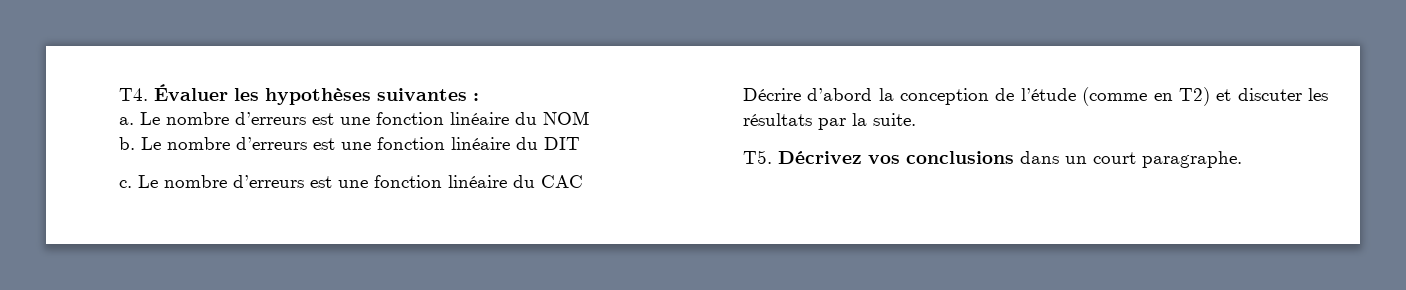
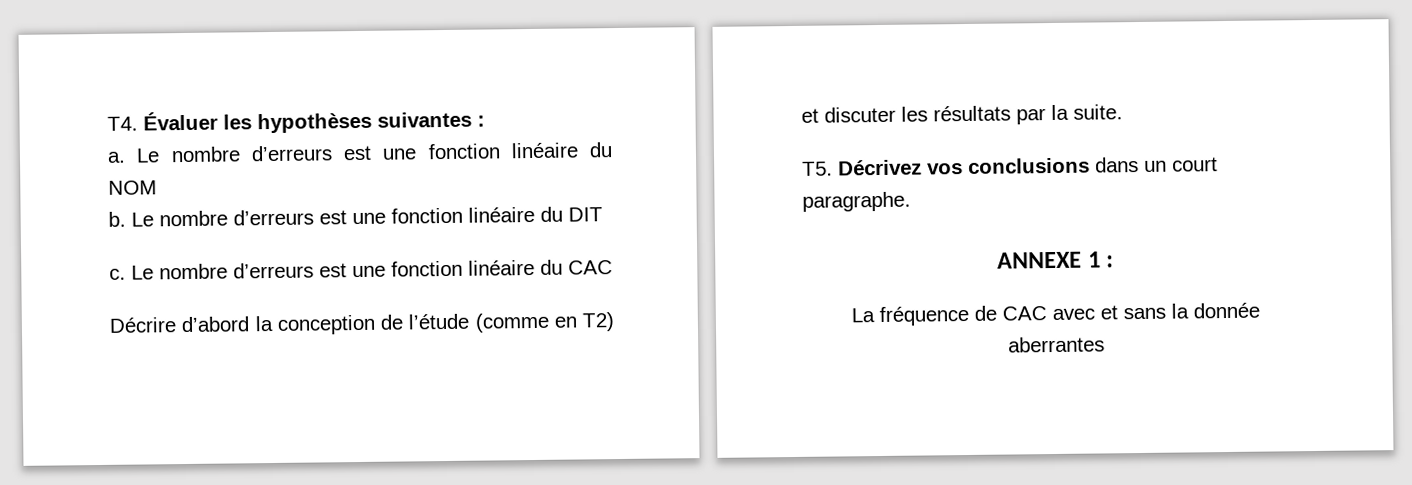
+ ANNEXE 1 :
+ La fréquence de CAC avec et sans la donnée aberrantes

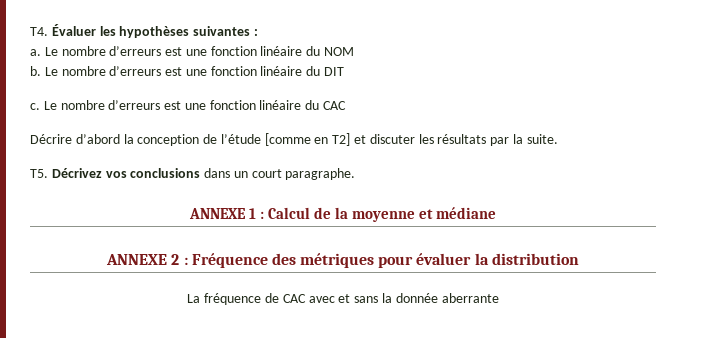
- Décrire d’abord la conception de l’étude (comme en T2) et discuter les résultats par la suite.
+ Décrire d’abord la conception de l’étude [comme en T2] et discuter les résultats par la suite.
- ANNEXE 1 :
+ ANNEXE 1 : Calcul de la moyenne et médiane
+ ANNEXE 2 : Fréquence des métriques pour évaluer la distribution
- La fréquence de CAC avec et sans la donnée aberrantes
+ La fréquence de CAC avec et sans la donnée aberrante

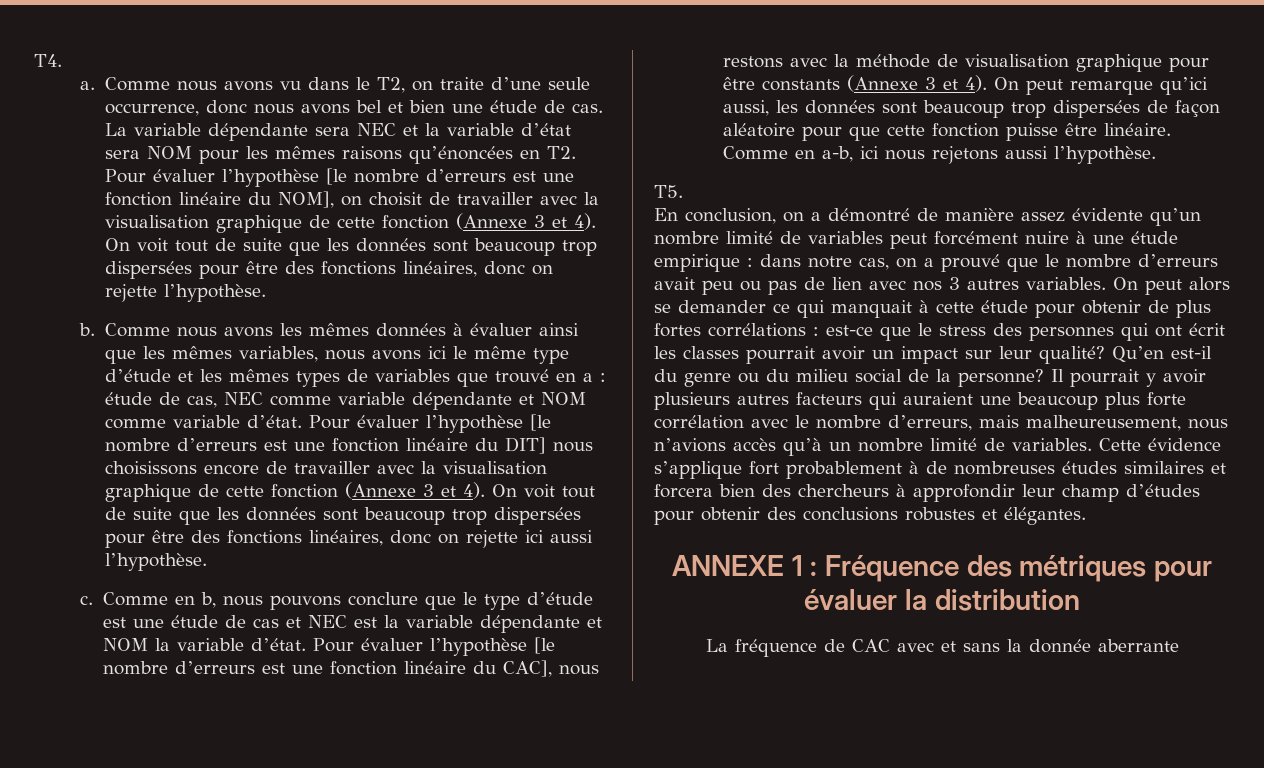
- T4. Évaluer les hypothèses suivantes :
- a. Le nombre d’erreurs est une fonction linéaire du NOM
- b. Le nombre d’erreurs est une fonction linéaire du DIT
- c. Le nombre d’erreurs est une fonction linéaire du CAC
- Décrire d’abord la conception de l’étude [comme en T2] et discuter les résultats par la suite.
- T5. Décrivez vos conclusions dans un court paragraphe.
- ANNEXE 1 : Calcul de la moyenne et médiane
- ANNEXE 2 : Fréquence des métriques pour évaluer la distribution
+ T4.
+ a. Comme nous avons vu dans le T2, on traite d’une seule occurrence, donc nous avons bel et bien une étude de cas. La variable dépendante sera NEC et la variable d’état sera NOM pour les mêmes raisons qu’énoncées en T2. Pour évaluer l’hypothèse [le nombre d’erreurs est une fonction linéaire du NOM], on choisit de travailler avec la visualisation graphique de cette fonction (Annexe 3 et 4). On voit tout de suite que les données sont beaucoup trop dispersées pour être des fonctions linéaires, donc on rejette l’hypothèse.
+ b. Comme nous avons les mêmes données à évaluer ainsi que les mêmes variables, nous avons ici le même type d’étude et les mêmes types de variables que trouvé en a : étude de cas, NEC comme variable dépendante et NOM comme variable d’état. Pour évaluer l’hypothèse [le nombre d’erreurs est une fonction linéaire du DIT] nous choisissons encore de travailler avec la visualisation graphique de cette fonction (Annexe 3 et 4). On voit tout de suite que les données sont beaucoup trop dispersées pour être des fonctions linéaires, donc on rejette ici aussi l’hypothèse.
+ c. Comme en b, nous pouvons conclure que le type d’étude est une étude de cas et NEC est la variable dépendante et NOM la variable d’état. Pour évaluer l’hypothèse [le nombre d’erreurs est une fonction linéaire du CAC], nous restons avec la méthode de visualisation graphique pour être constants (Annexe 3 et 4). On peut remarque qu’ici aussi, les données sont beaucoup trop dispersées de façon aléatoire pour que cette fonction puisse être linéaire. Comme en a-b, ici nous rejetons aussi l’hypothèse.
+ T5.
+ En conclusion, on a démontré de manière assez évidente qu’un nombre limité de variables peut forcément nuire à une étude empirique : dans notre cas, on a prouvé que le nombre d’erreurs avait peu ou pas de lien avec nos 3 autres variables. On peut alors se demander ce qui manquait à cette étude pour obtenir de plus fortes corrélations : est-ce que le stress des personnes qui ont écrit les classes pourrait avoir un impact sur leur qualité? Qu’en est-il du genre ou du milieu social de la personne? Il pourrait y avoir plusieurs autres facteurs qui auraient une beaucoup plus forte corrélation avec le nombre d’erreurs, mais malheureusement, nous n’avions accès qu’à un nombre limité de variables. Cette évidence s’applique fort probablement à de nombreuses études similaires et forcera bien des chercheurs à approfondir leur champ d’études pour obtenir des conclusions robustes et élégantes.
+ ANNEXE 1 : Fréquence des métriques pour évaluer la distribution

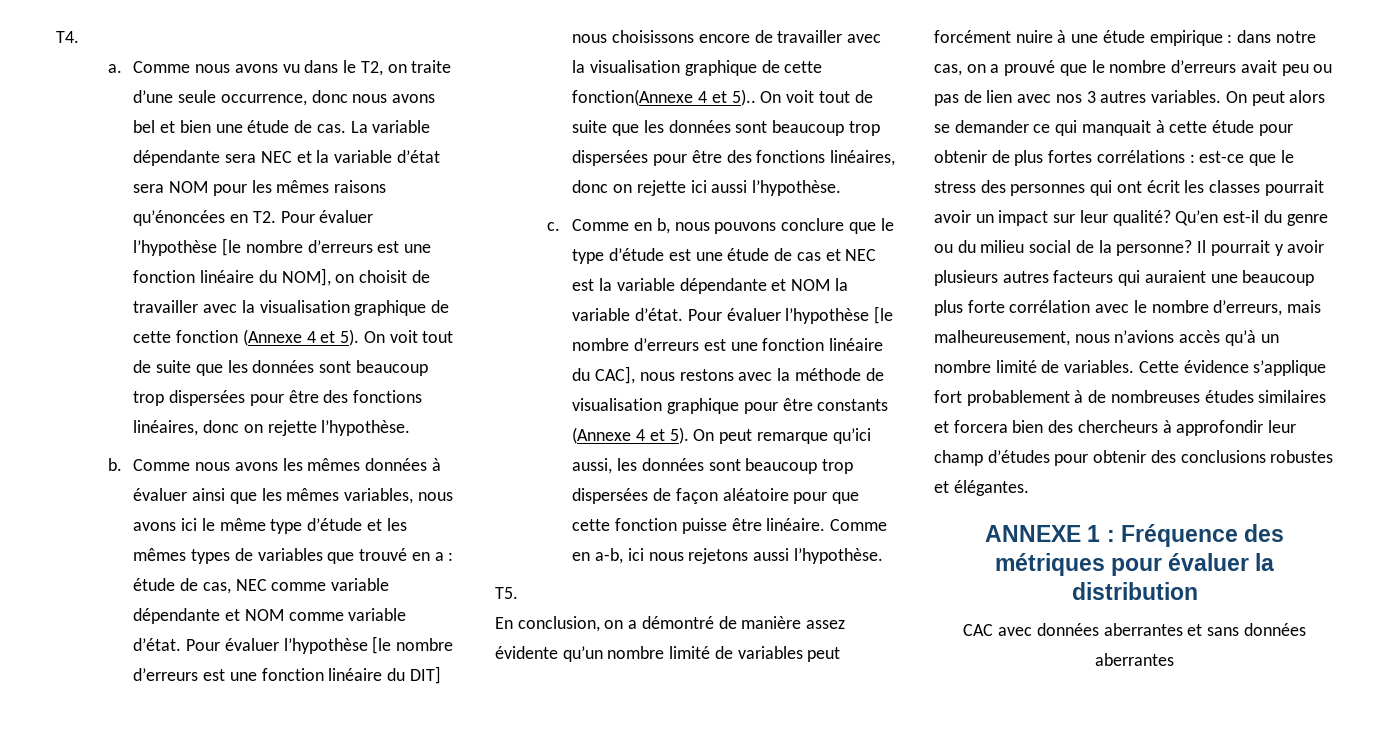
- La variable dépendante sera NEC et la variable d’état sera NOM pour les mêmes raisons qu’énoncées en T2. Pour évaluer l’hypothèse [le nombre d’erreurs est une fonction linéaire du NOM], on choisit de travailler avec la visualisation graphique de cette fonction (Annexe 3 et 4).
+ La variable dépendante sera NEC et la variable d’état sera NOM pour les mêmes raisons qu’énoncées en T2. Pour évaluer l’hypothèse [le nombre d’erreurs est une fonction linéaire du NOM], on choisit de travailler avec la visualisation graphique de cette fonction (Annexe 4 et 5).
- Pour évaluer l’hypothèse [le nombre d’erreurs est une fonction linéaire du DIT] nous choisissons encore de travailler avec la visualisation graphique de cette fonction (Annexe 3 et 4).
+ Pour évaluer l’hypothèse [le nombre d’erreurs est une fonction linéaire du DIT] nous choisissons encore de travailler avec la visualisation graphique de cette fonction(Annexe 4 et 5)..
- Pour évaluer l’hypothèse [le nombre d’erreurs est une fonction linéaire du CAC], nous restons avec la méthode de visualisation graphique pour être constants (Annexe 3 et 4).
+ Pour évaluer l’hypothèse [le nombre d’erreurs est une fonction linéaire du CAC], nous restons avec la méthode de visualisation graphique pour être constants (Annexe 4 et 5).
- La fréquence de CAC avec et sans la donnée aberrante
+ CAC avec données aberrantes et sans données aberrantes

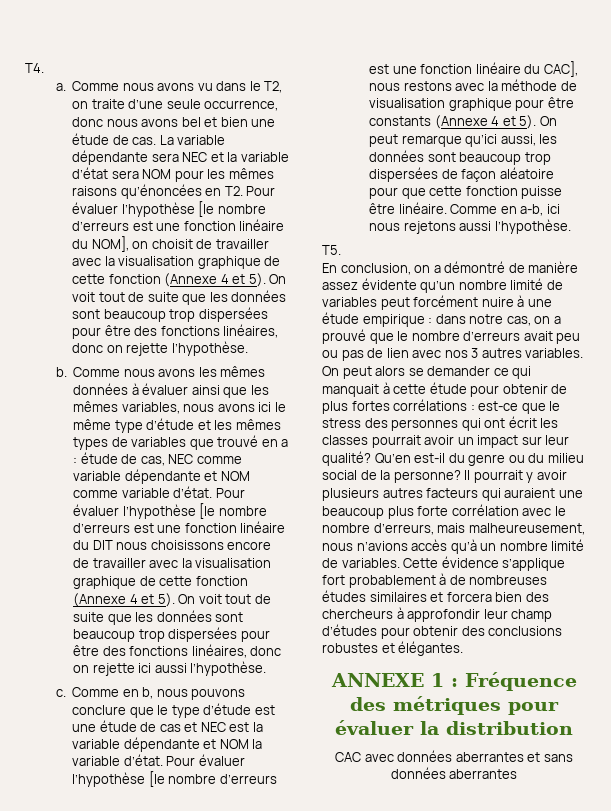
- Pour évaluer l’hypothèse [le nombre d’erreurs est une fonction linéaire du DIT] nous choisissons encore de travailler avec la visualisation graphique de cette fonction(Annexe 4 et 5)..
+ Pour évaluer l’hypothèse [le nombre d’erreurs est une fonction linéaire du DIT nous choisissons encore de travailler avec la visualisation graphique de cette fonction (Annexe 4 et 5).

